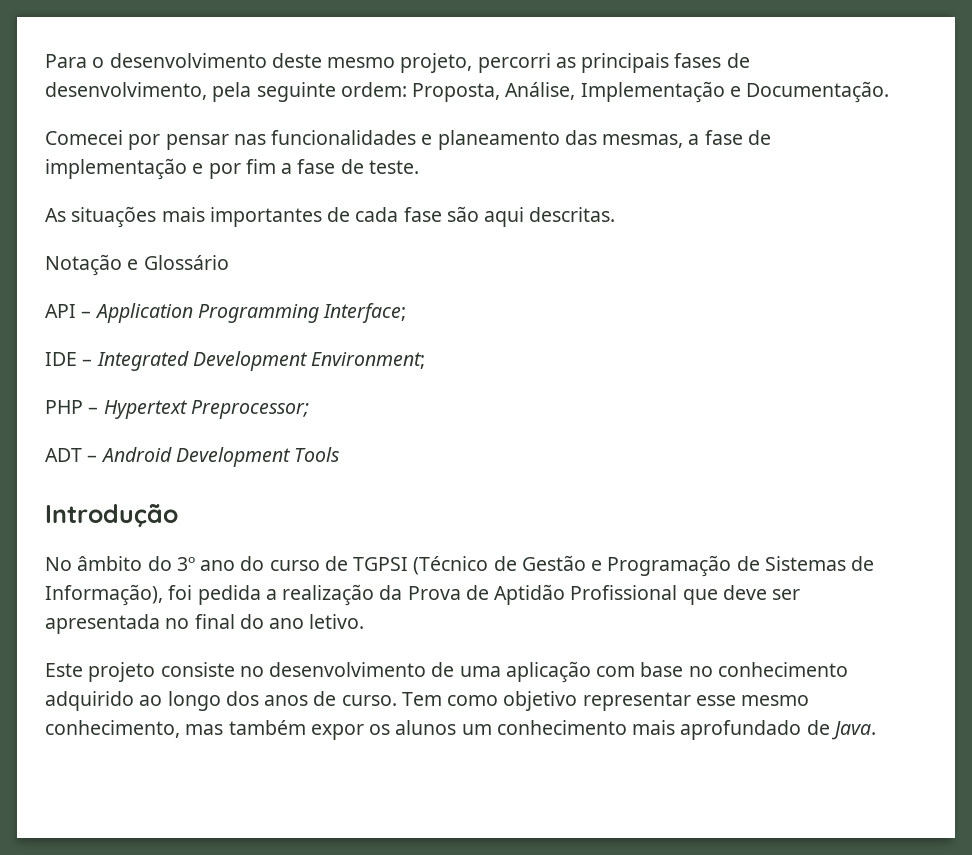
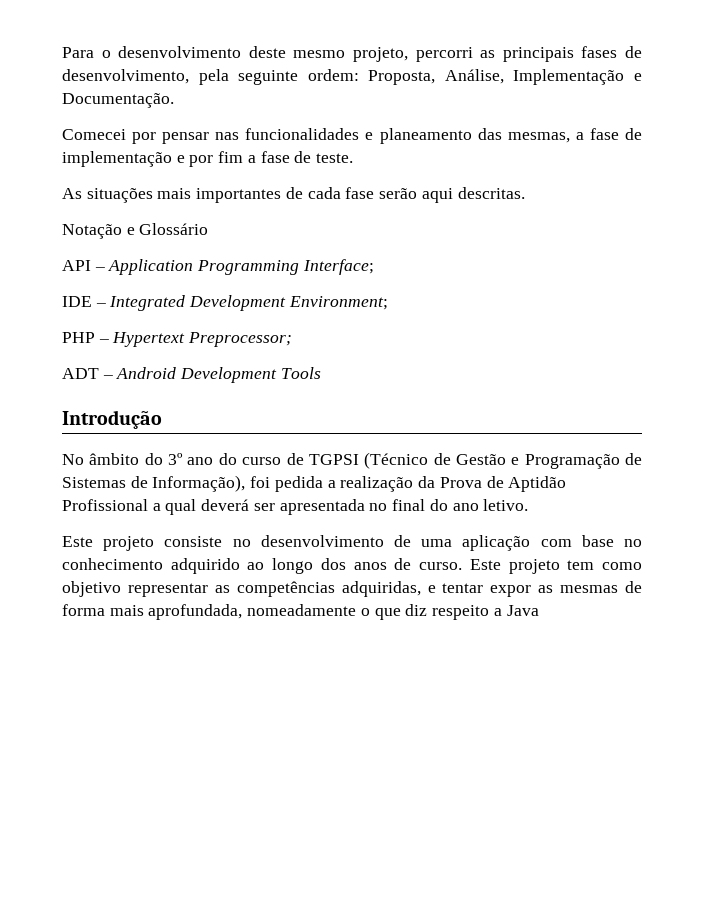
- As situações mais importantes de cada fase são aqui descritas.
+ As situações mais importantes de cada fase serão aqui descritas.
- No âmbito do 3º ano do curso de TGPSI (Técnico de Gestão e Programação de Sistemas de Informação), foi pedida a realização da Prova de Aptidão Profissional que deve ser apresentada no final do ano letivo.
+ No âmbito do 3º ano do curso de TGPSI (Técnico de Gestão e Programação de Sistemas de Informação), foi pedida a realização da Prova de Aptidão Profissional a qual deverá ser apresentada no final do ano letivo.
- Tem como objetivo representar esse mesmo conhecimento, mas também expor os alunos um conhecimento mais aprofundado de Java.
+ Este projeto tem como objetivo representar as competências adquiridas, e tentar expor as mesmas de forma mais aprofundada, nomeadamente o que diz respeito a Java

